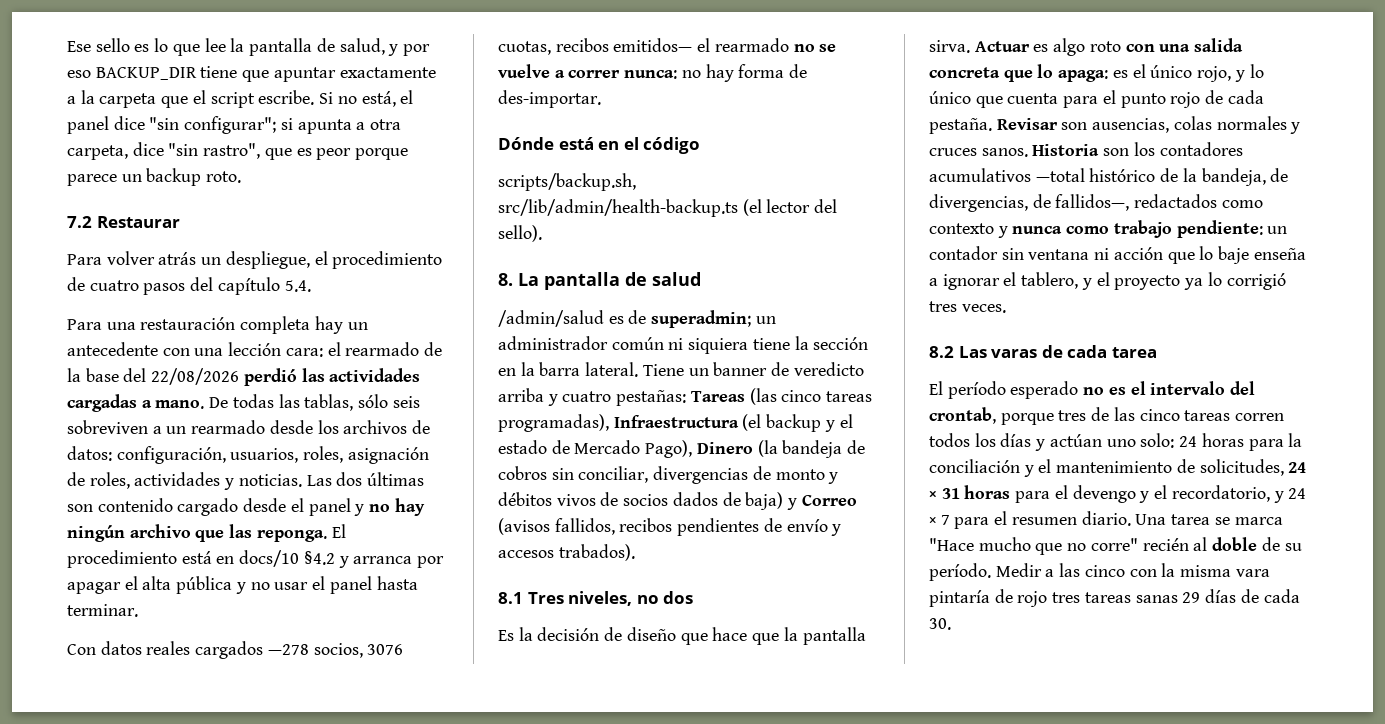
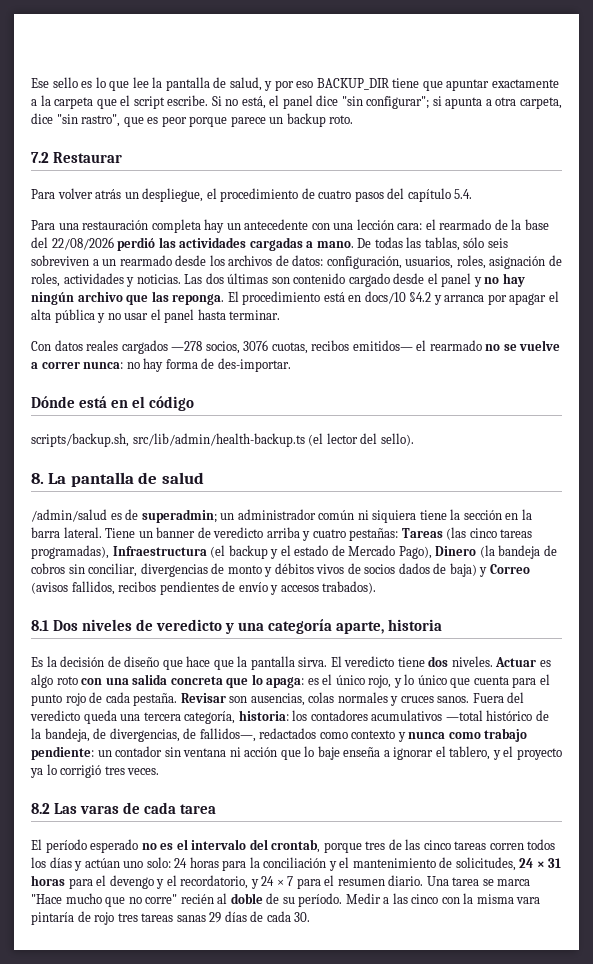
- 8.1 Tres niveles, no dos
+ 8.1 Dos niveles de veredicto y una categoría aparte, historia
+ El veredicto tiene dos niveles.
- Historia son los contadores acumulativos —total histórico de la bandeja, de divergencias, de fallidos—, redactados como contexto y nunca como trabajo pendiente: un contador sin ventana ni acción que lo baje enseña a ignorar el tablero, y el proyecto ya lo corrigió tres veces.
+ Fuera del veredicto queda una tercera categoría, historia: los contadores acumulativos —total histórico de la bandeja, de divergencias, de fallidos—, redactados como contexto y nunca como trabajo pendiente: un contador sin ventana ni acción que lo baje enseña a ignorar el tablero, y el proyecto ya lo corrigió tres veces.

